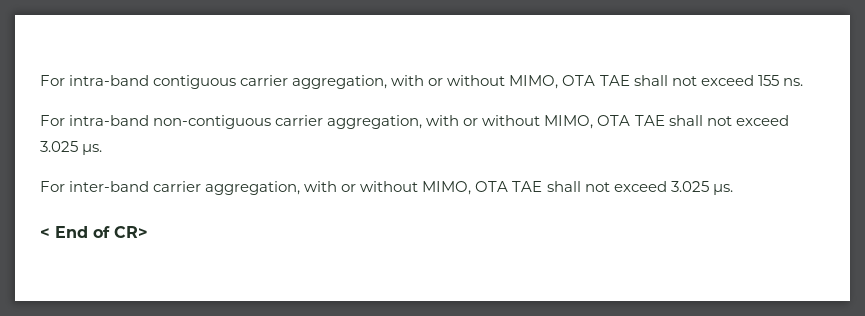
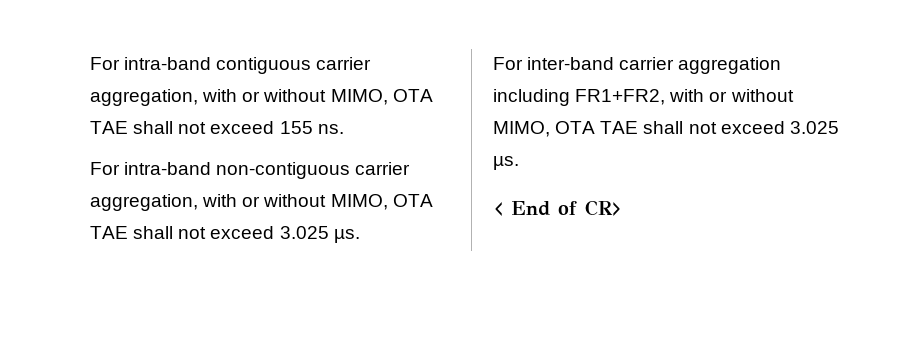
- For inter-band carrier aggregation, with or without MIMO, OTA TAE shall not exceed 3.025 µs.
+ For inter-band carrier aggregation including FR1+FR2, with or without MIMO, OTA TAE shall not exceed 3.025 µs.

